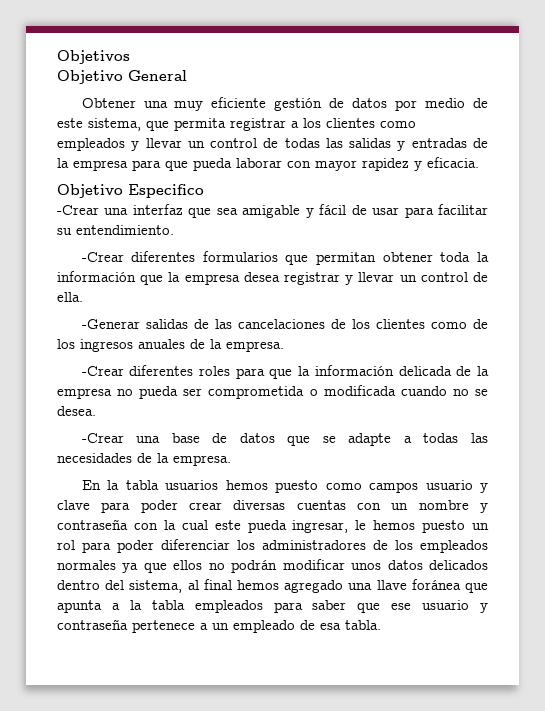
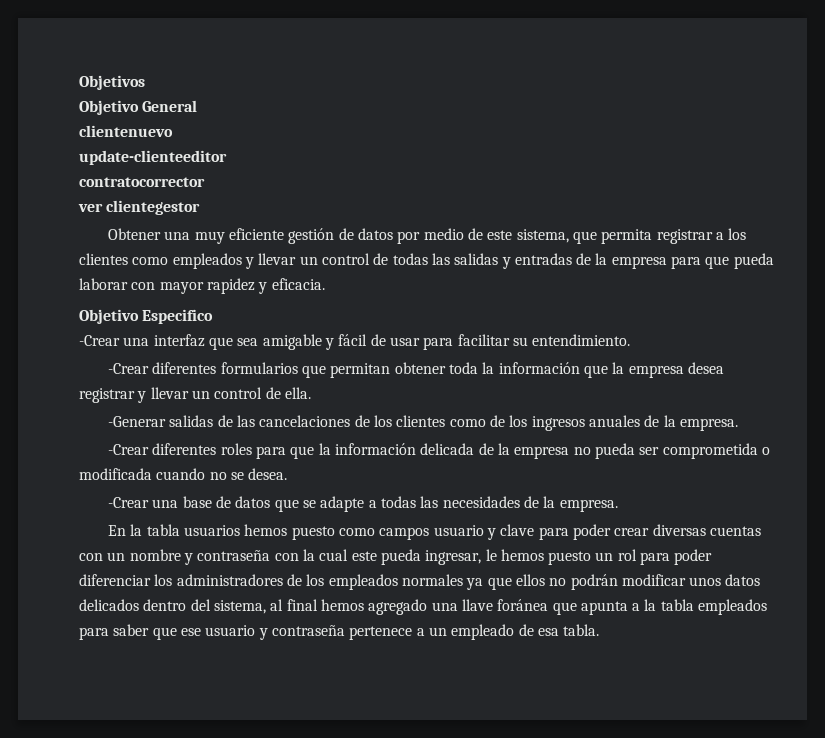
+ clientenuevo
+ update-clienteeditor
+ contratocorrector
+ ver clientegestor

